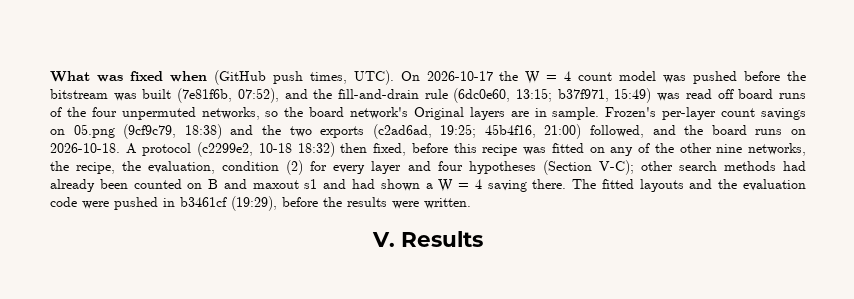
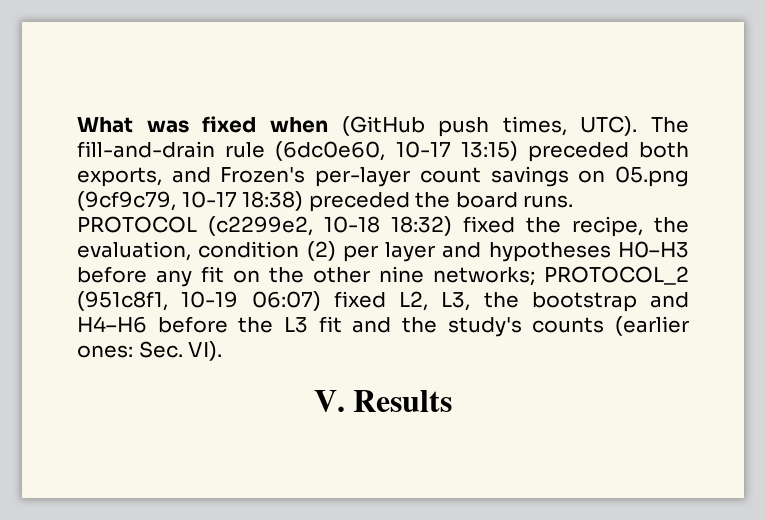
- On 2026-10-17 the W = 4 count model was pushed before the bitstream was built (7e81f6b, 07:52), and the fill-and-drain rule (6dc0e60, 13:15; b37f971, 15:49) was read off board runs of the four unpermuted networks, so the board network's Original layers are in sample. Frozen's per-layer count savings on 05.png (9cf9c79, 18:38) and the two exports (c2ad6ad, 19:25; 45b4f16, 21:00) followed, and the board runs on 2026-10-18. A protocol (c2299e2, 10-18 18:32) then fixed, before this recipe was fitted on any of the other nine networks, the recipe, the evaluation, condition (2) for every layer and four hypotheses (Section V-C); other search methods had already been counted on B and maxout s1 and had shown a W = 4 saving there. The fitted layouts and the evaluation code were pushed in b3461cf (19:29), before the results were written.
+ The fill-and-drain rule (6dc0e60, 10-17 13:15) preceded both exports, and Frozen's per-layer count savings on 05.png (9cf9c79, 10-17 18:38) preceded the board runs. PROTOCOL (c2299e2, 10-18 18:32) fixed the recipe, the evaluation, condition (2) per layer and hypotheses H0–H3 before any fit on the other nine networks; PROTOCOL_2 (951c8f1, 10-19 06:07) fixed L2, L3, the bootstrap and H4–H6 before the L3 fit and the study's counts (earlier ones: Sec. VI).

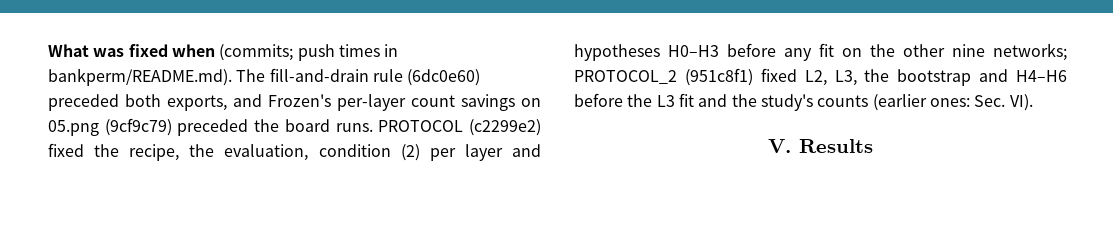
- What was fixed when (GitHub push times, UTC). The fill-and-drain rule (6dc0e60, 10-17 13:15) preceded both exports, and Frozen's per-layer count savings on 05.png (9cf9c79, 10-17 18:38) preceded the board runs.
+ What was fixed when (commits; push times in bankperm/README.md). The fill-and-drain rule (6dc0e60) preceded both exports, and Frozen's per-layer count savings on 05.png (9cf9c79) preceded the board runs.
- PROTOCOL (c2299e2, 10-18 18:32) fixed the recipe, the evaluation, condition (2) per layer and hypotheses H0–H3 before any fit on the other nine networks; PROTOCOL_2 (951c8f1, 10-19 06:07) fixed L2, L3, the bootstrap and H4–H6 before the L3 fit and the study's counts (earlier ones: Sec. VI).
+ PROTOCOL (c2299e2) fixed the recipe, the evaluation, condition (2) per layer and hypotheses H0–H3 before any fit on the other nine networks; PROTOCOL_2 (951c8f1) fixed L2, L3, the bootstrap and H4–H6 before the L3 fit and the study's counts (earlier ones: Sec. VI).

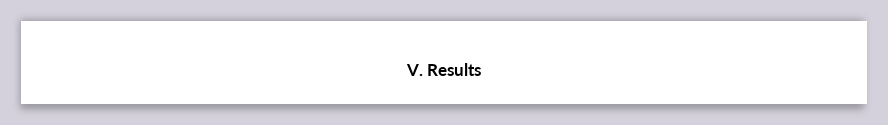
- What was fixed when (commits; push times in bankperm/README.md). The fill-and-drain rule (6dc0e60) preceded both exports, and Frozen's per-layer count savings on 05.png (9cf9c79) preceded the board runs. PROTOCOL (c2299e2) fixed the recipe, the evaluation, condition (2) per layer and hypotheses H0–H3 before any fit on the other nine networks; PROTOCOL_2 (951c8f1) fixed L2, L3, the bootstrap and H4–H6 before the L3 fit and the study's counts (earlier ones: Sec. VI).

